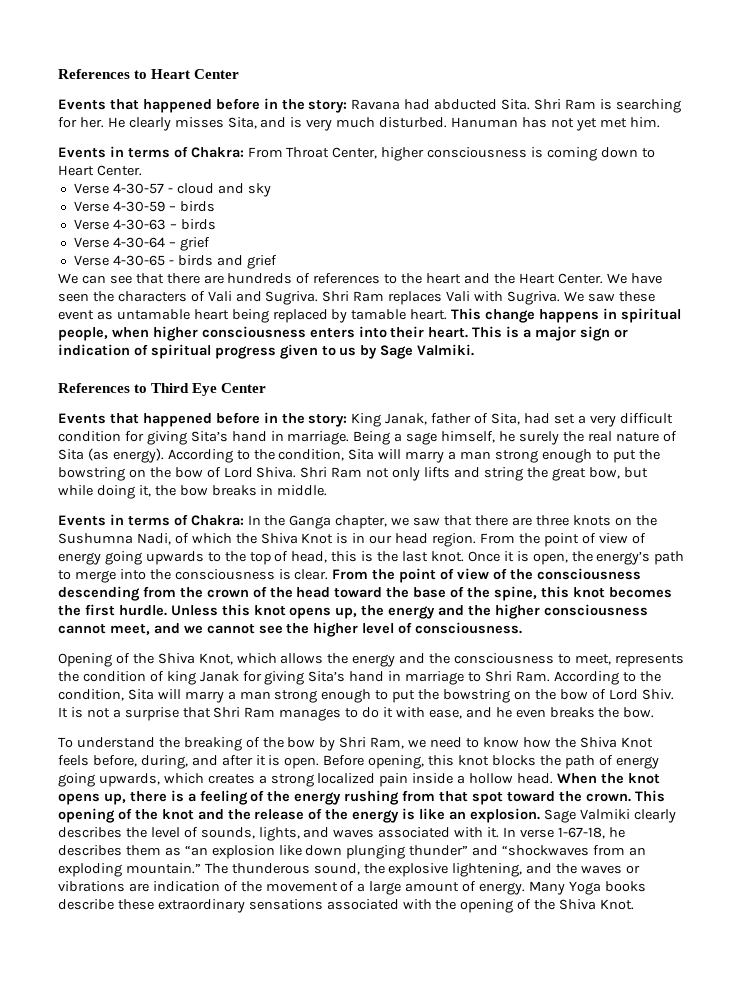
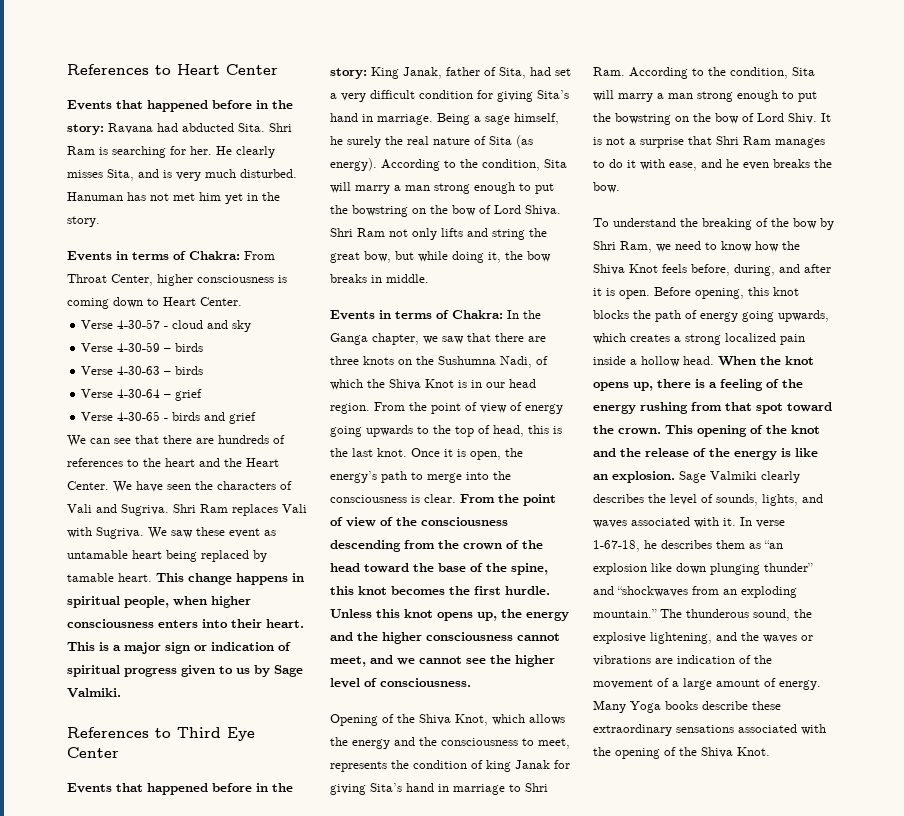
- Hanuman has not yet met him.
+ Hanuman has not met him yet in the story.

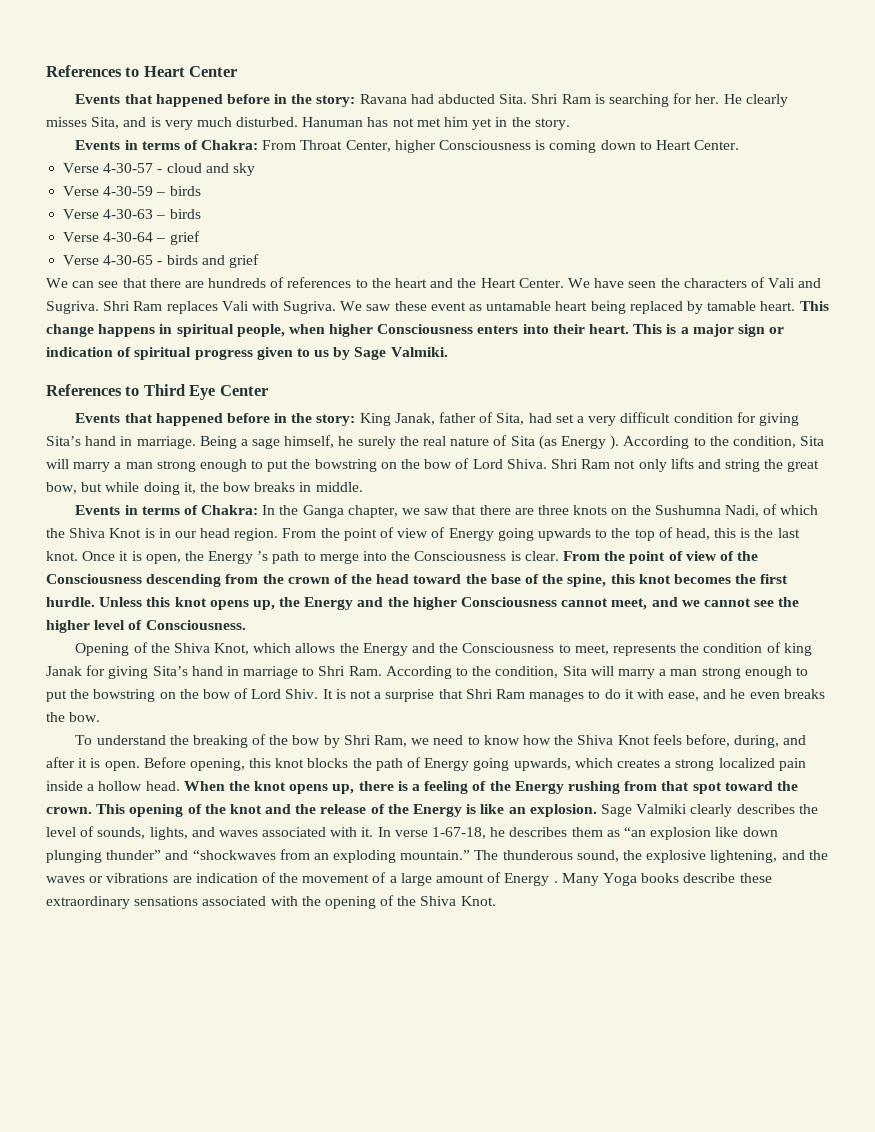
- Events in terms of Chakra: From Throat Center, higher consciousness is coming down to Heart Center.
+ Events in terms of Chakra: From Throat Center, higher Consciousness is coming down to Heart Center.
- This change happens in spiritual people, when higher consciousness enters into their heart.
+ This change happens in spiritual people, when higher Consciousness enters into their heart.
- Being a sage himself, he surely the real nature of Sita (as energy).
+ Being a sage himself, he surely the real nature of Sita (as Energy ).
- From the point of view of energy going upwards to the top of head, this is the last knot.
+ From the point of view of Energy going upwards to the top of head, this is the last knot.
- Once it is open, the energy’s path to merge into the consciousness is clear.
+ Once it is open, the Energy ’s path to merge into the Consciousness is clear.
- From the point of view of the consciousness descending from the crown of the head toward the base of the spine, this knot becomes the first hurdle.
+ From the point of view of the Consciousness descending from the crown of the head toward the base of the spine, this knot becomes the first hurdle.
- Unless this knot opens up, the energy and the higher consciousness cannot meet, and we cannot see the higher level of consciousness.
+ Unless this knot opens up, the Energy and the higher Consciousness cannot meet, and we cannot see the higher level of Consciousness.
- Opening of the Shiva Knot, which allows the energy and the consciousness to meet, represents the condition of king Janak for giving Sita’s hand in marriage to Shri Ram. According to the condition, Sita will marry a man strong enough to put the bowstring on the bow of Lord Shiv.
+ Opening of the Shiva Knot, which allows the Energy and the Consciousness to meet, represents the condition of king Janak for giving Sita’s hand in marriage to Shri Ram. According to the condition, Sita will marry a man strong enough to put the bowstring on the bow of Lord Shiv.
- Before opening, this knot blocks the path of energy going upwards, which creates a strong localized pain inside a hollow head.
+ Before opening, this knot blocks the path of Energy going upwards, which creates a strong localized pain inside a hollow head.
- When the knot opens up, there is a feeling of the energy rushing from that spot toward the crown.
+ When the knot opens up, there is a feeling of the Energy rushing from that spot toward the crown.
- This opening of the knot and the release of the energy is like an explosion.
+ This opening of the knot and the release of the Energy is like an explosion.
- The thunderous sound, the explosive lightening, and the waves or vibrations are indication of the movement of a large amount of energy.
+ The thunderous sound, the explosive lightening, and the waves or vibrations are indication of the movement of a large amount of Energy .

